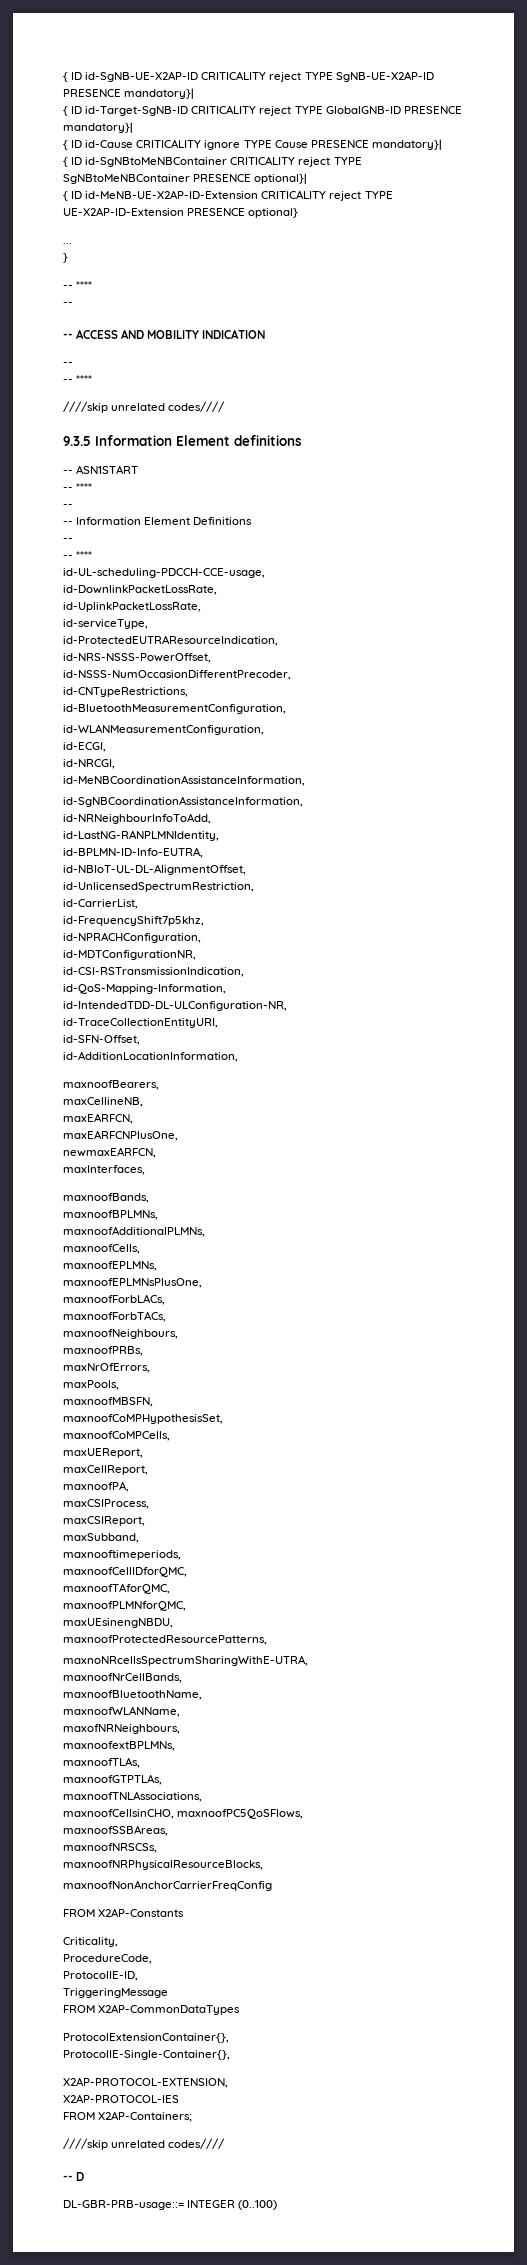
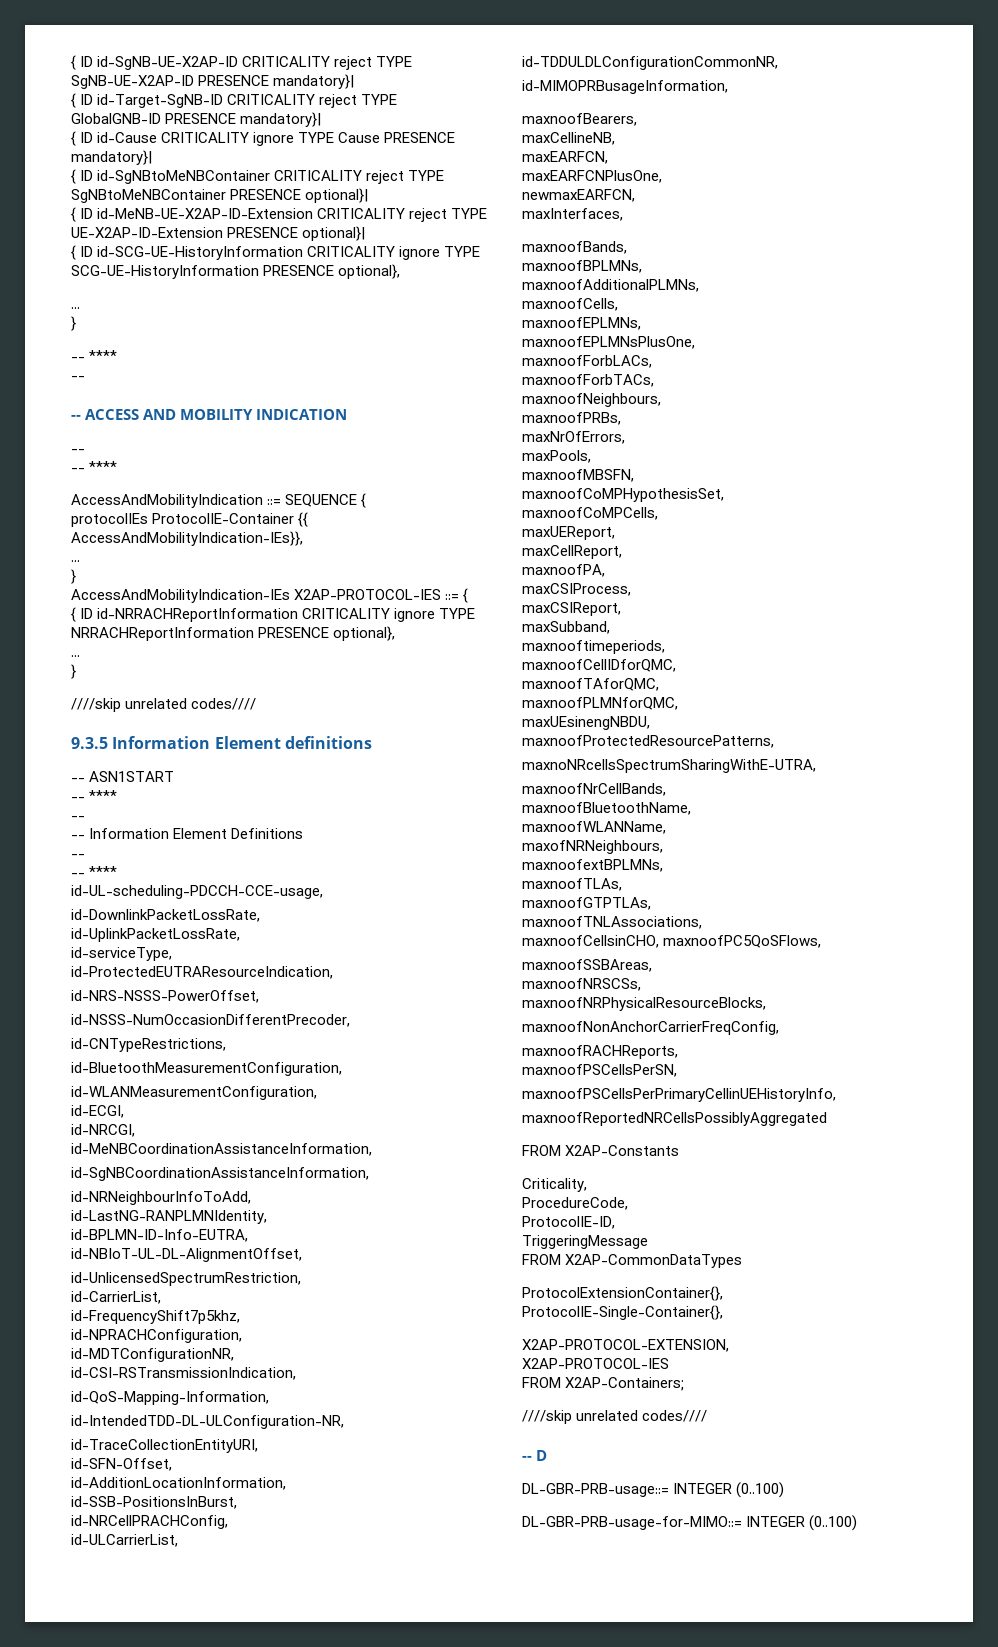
- { ID id-MeNB-UE-X2AP-ID-Extension CRITICALITY reject TYPE UE-X2AP-ID-Extension PRESENCE optional}
+ { ID id-MeNB-UE-X2AP-ID-Extension CRITICALITY reject TYPE UE-X2AP-ID-Extension PRESENCE optional}|
+ { ID id-SCG-UE-HistoryInformation CRITICALITY ignore TYPE SCG-UE-HistoryInformation PRESENCE optional},
+ AccessAndMobilityIndication ::= SEQUENCE {
+ protocolIEs ProtocolIE-Container {{ AccessAndMobilityIndication-IEs}},
+ ...
+ }
+ AccessAndMobilityIndication-IEs X2AP-PROTOCOL-IES ::= {
+ { ID id-NRRACHReportInformation CRITICALITY ignore TYPE NRRACHReportInformation PRESENCE optional},
+ ...
+ }
+ id-SSB-PositionsInBurst,
+ id-NRCellPRACHConfig,
+ id-ULCarrierList,
+ id-TDDULDLConfigurationCommonNR,
+ id-MIMOPRBusageInformation,
- maxnoofNonAnchorCarrierFreqConfig
+ maxnoofNonAnchorCarrierFreqConfig,
+ maxnoofRACHReports,
+ maxnoofPSCellsPerSN,
+ maxnoofPSCellsPerPrimaryCellinUEHistoryInfo,
+ maxnoofReportedNRCellsPossiblyAggregated
+ DL-GBR-PRB-usage-for-MIMO::= INTEGER (0..100)

